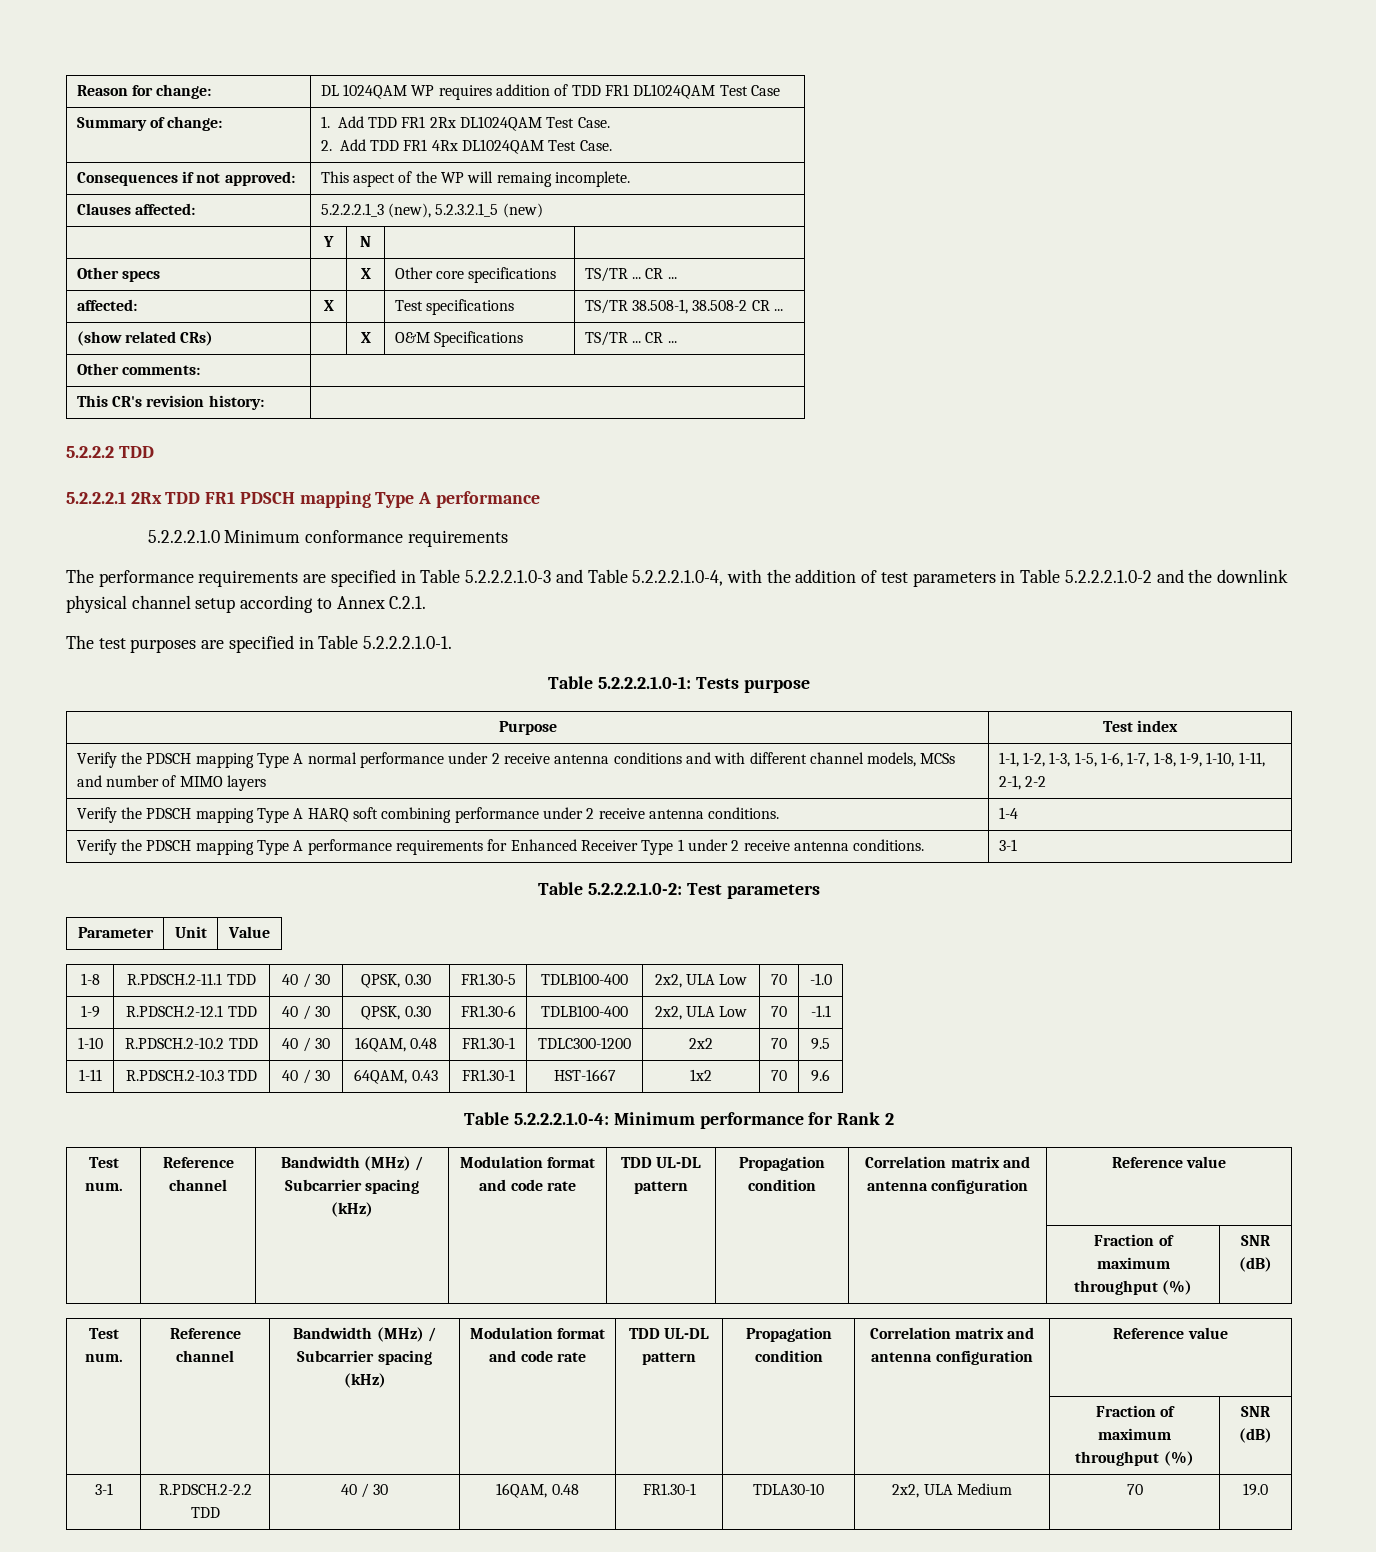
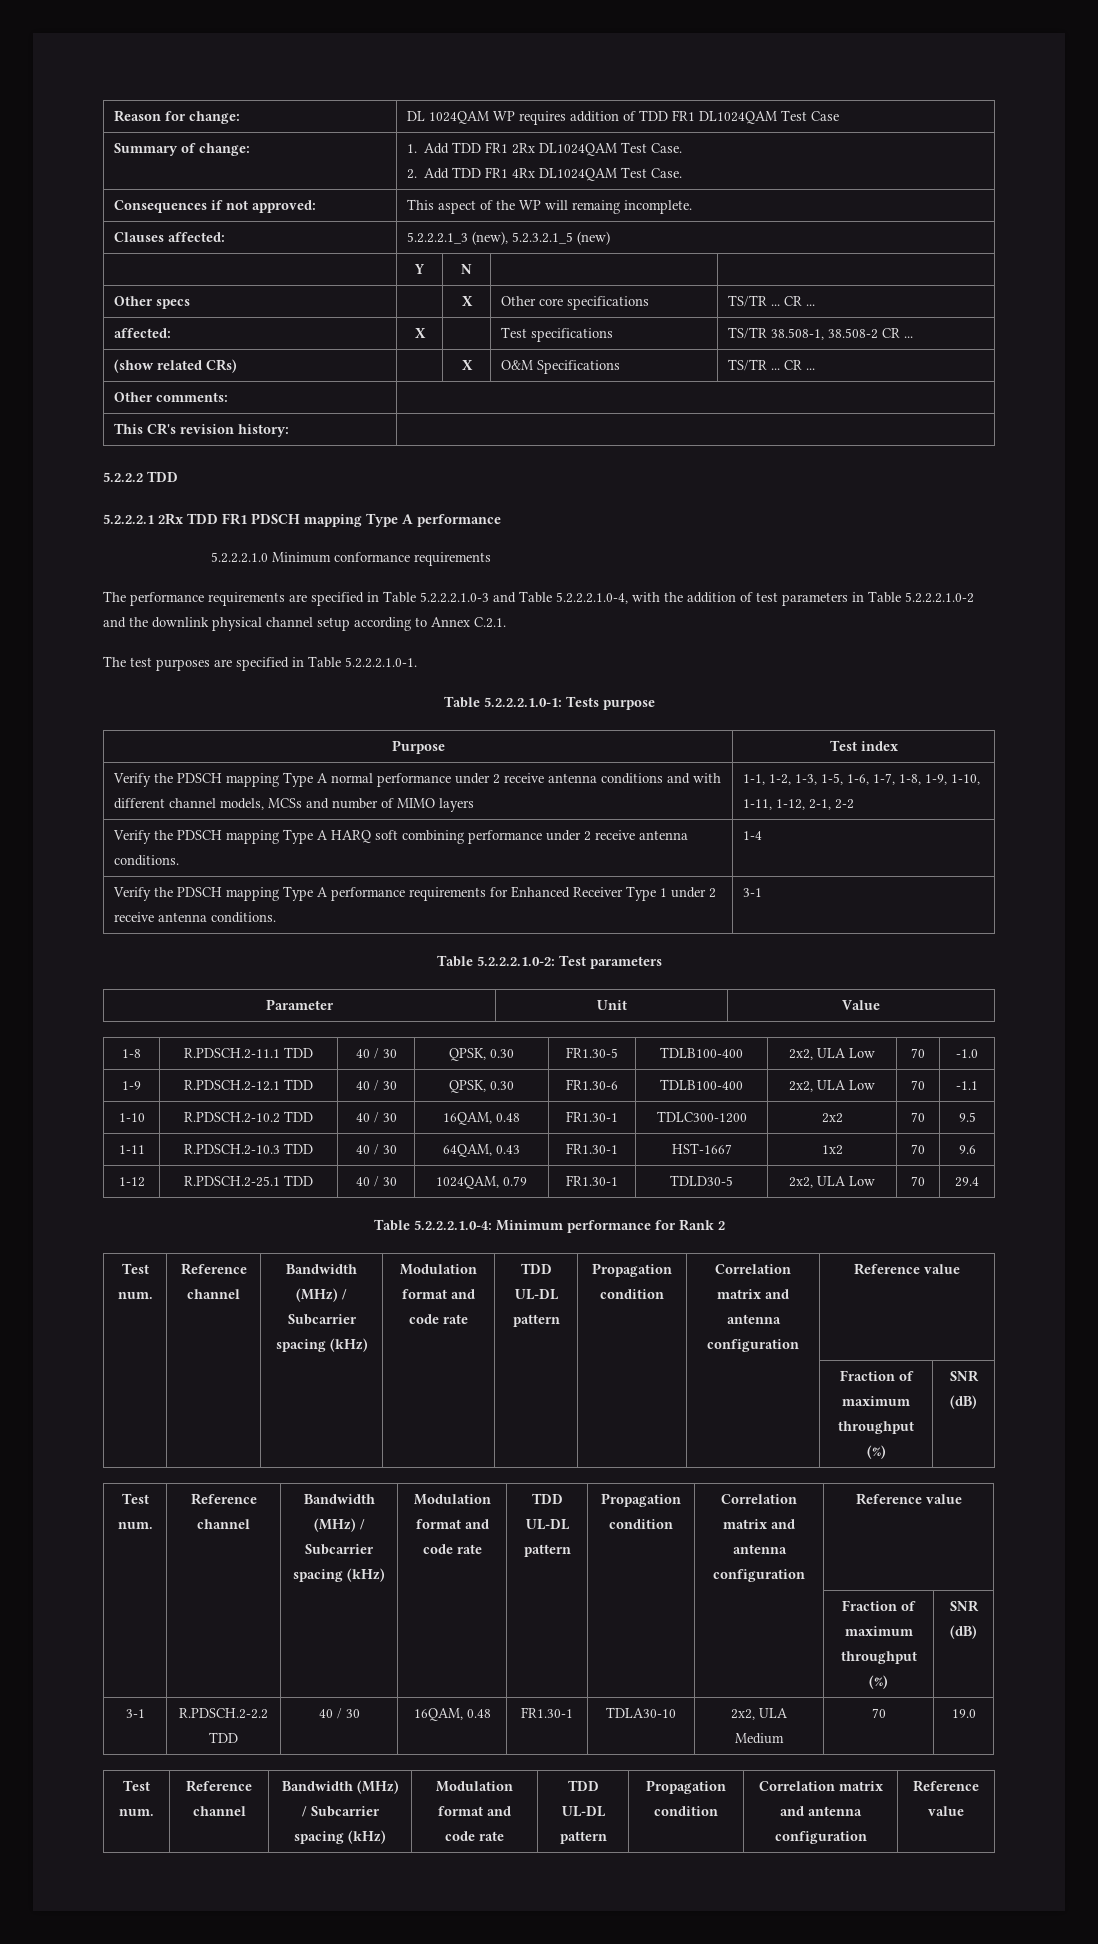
- Verify the PDSCH mapping Type A normal performance under 2 receive antenna conditions and with different channel models, MCSs and number of MIMO layers | 1-1, 1-2, 1-3, 1-5, 1-6, 1-7, 1-8, 1-9, 1-10, 1-11, 2-1, 2-2
+ Verify the PDSCH mapping Type A normal performance under 2 receive antenna conditions and with different channel models, MCSs and number of MIMO layers | 1-1, 1-2, 1-3, 1-5, 1-6, 1-7, 1-8, 1-9, 1-10, 1-11, 1-12, 2-1, 2-2
+ 1-12 | R.PDSCH.2-25.1 TDD | 40 / 30 | 1024QAM, 0.79 | FR1.30-1 | TDLD30-5 | 2x2, ULA Low | 70 | 29.4
  3-1 | R.PDSCH.2-2.2 TDD | 40 / 30 | 16QAM, 0.48 | FR1.30-1 | TDLA30-10 | 2x2, ULA Medium | 70 | 19.0
+ Test num. | Reference channel | Bandwidth (MHz) / Subcarrier spacing (kHz) | Modulation format and code rate | TDD UL-DL pattern | Propagation condition | Correlation matrix and antenna configuration | Reference value

